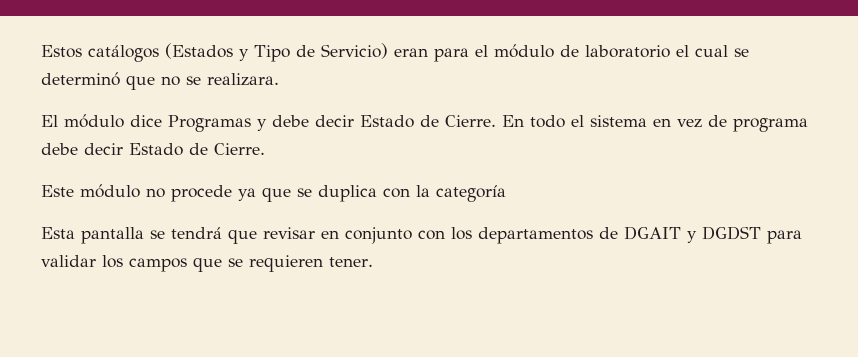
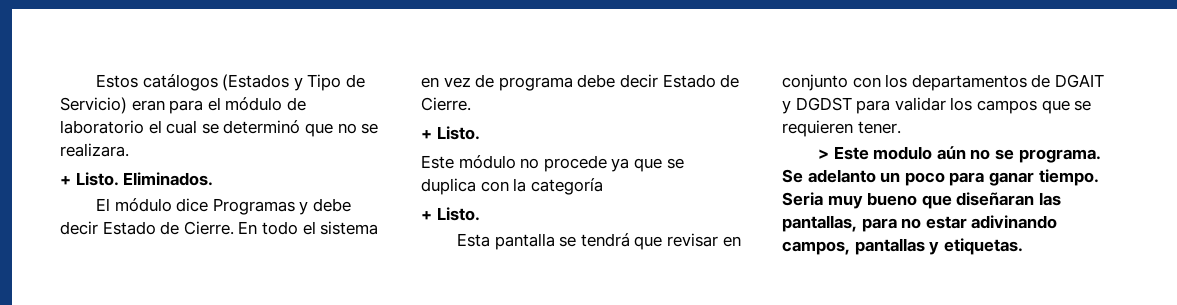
+ + Listo. Eliminados.
  En todo el sistema en vez de programa debe decir Estado de Cierre.
+ + Listo.
  Este módulo no procede ya que se duplica con la categoría
+ + Listo.
+ > Este modulo aún no se programa. Se adelanto un poco para ganar tiempo. Seria muy bueno que diseñaran las pantallas, para no estar adivinando campos, pantallas y etiquetas.

